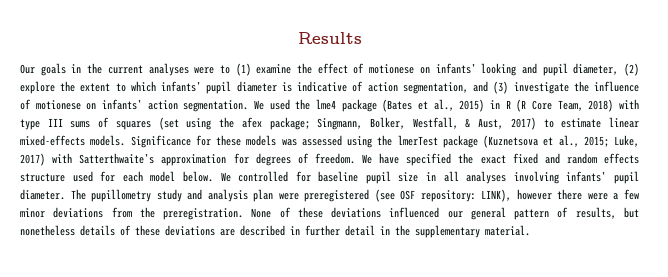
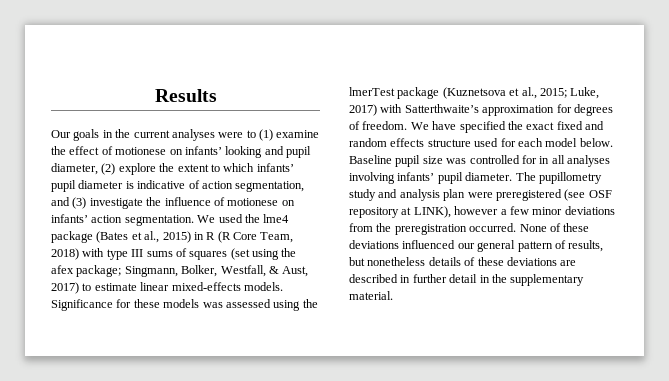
- We controlled for baseline pupil size in all analyses involving infants’ pupil diameter.
+ Baseline pupil size was controlled for in all analyses involving infants’ pupil diameter.
- The pupillometry study and analysis plan were preregistered (see OSF repository: LINK), however there were a few minor deviations from the preregistration.
+ The pupillometry study and analysis plan were preregistered (see OSF repository at LINK), however a few minor deviations from the preregistration occurred.

